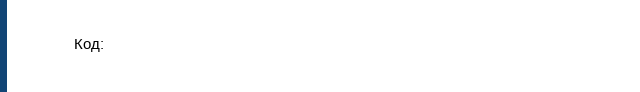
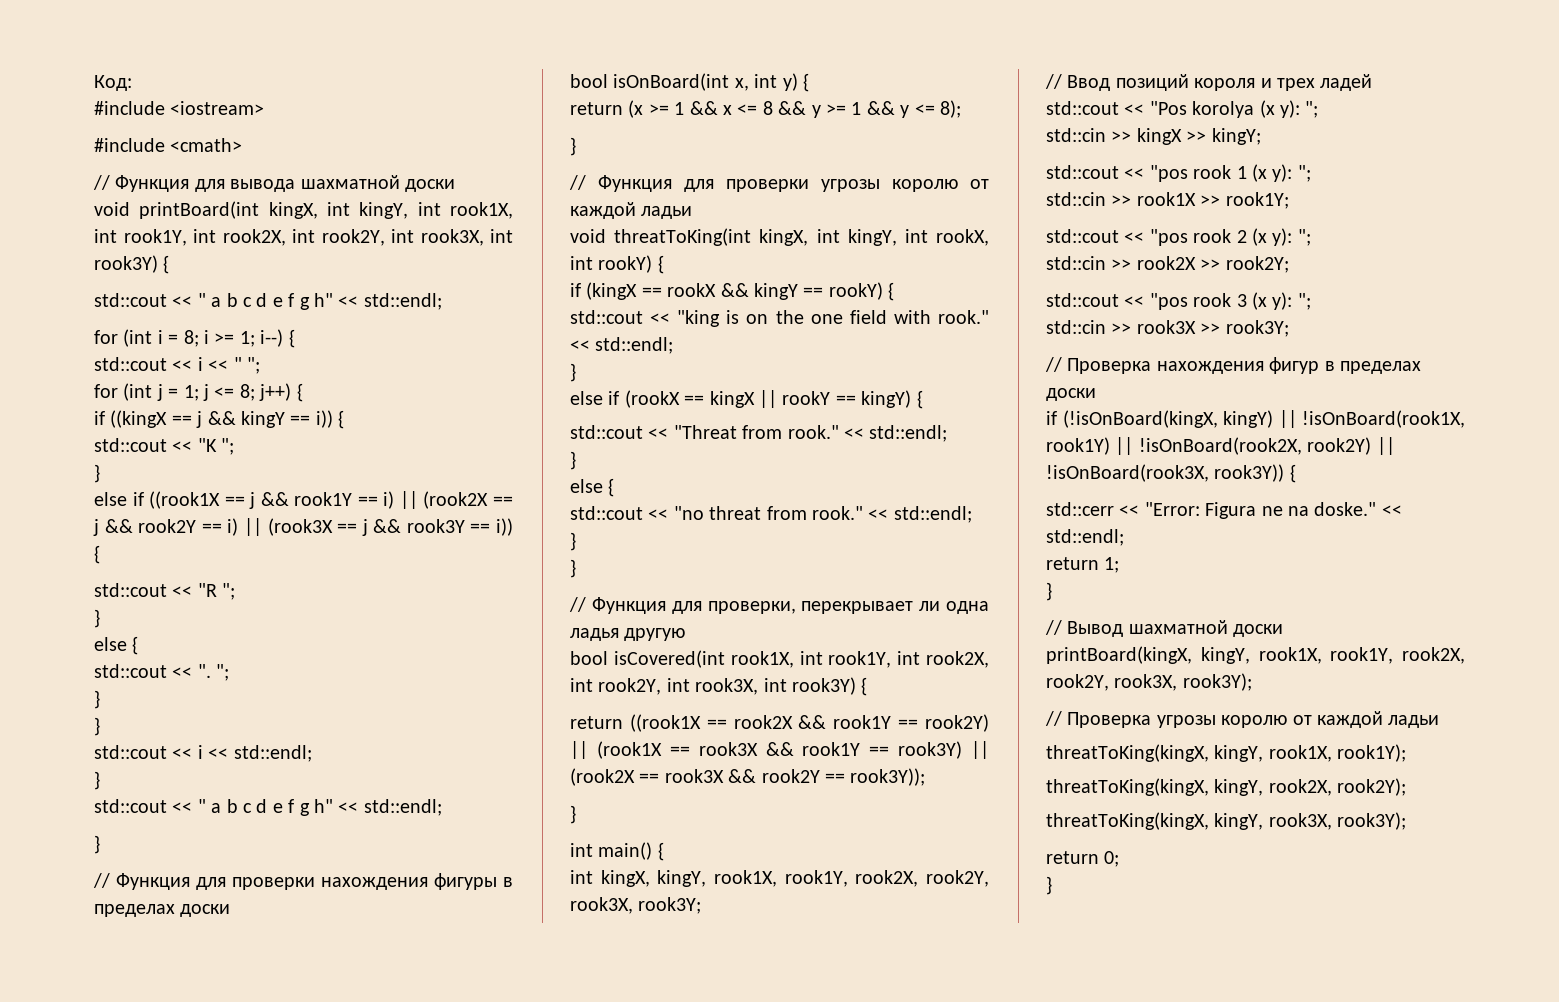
+ #include <iostream>
+ #include <cmath>
+ // Функция для вывода шахматной доски
+ void printBoard(int kingX, int kingY, int rook1X, int rook1Y, int rook2X, int rook2Y, int rook3X, int rook3Y) {
+ std::cout << " a b c d e f g h" << std::endl;
+ for (int i = 8; i >= 1; i--) {
+ std::cout << i << " ";
+ for (int j = 1; j <= 8; j++) {
+ if ((kingX == j && kingY == i)) {
+ std::cout << "K ";
+ }
+ else if ((rook1X == j && rook1Y == i) || (rook2X == j && rook2Y == i) || (rook3X == j && rook3Y == i)) {
+ std::cout << "R ";
+ }
+ else {
+ std::cout << ". ";
+ }
+ }
+ std::cout << i << std::endl;
+ }
+ std::cout << " a b c d e f g h" << std::endl;
+ }
+ // Функция для проверки нахождения фигуры в пределах доски
+ bool isOnBoard(int x, int y) {
+ return (x >= 1 && x <= 8 && y >= 1 && y <= 8);
+ }
+ // Функция для проверки угрозы королю от каждой ладьи
+ void threatToKing(int kingX, int kingY, int rookX, int rookY) {
+ if (kingX == rookX && kingY == rookY) {
+ std::cout << "king is on the one field with rook." << std::endl;
+ }
+ else if (rookX == kingX || rookY == kingY) {
+ std::cout << "Threat from rook." << std::endl;
+ }
+ else {
+ std::cout << "no threat from rook." << std::endl;
+ }
+ }
+ // Функция для проверки, перекрывает ли одна ладья другую
+ bool isCovered(int rook1X, int rook1Y, int rook2X, int rook2Y, int rook3X, int rook3Y) {
+ return ((rook1X == rook2X && rook1Y == rook2Y) || (rook1X == rook3X && rook1Y == rook3Y) || (rook2X == rook3X && rook2Y == rook3Y));
+ }
+ int main() {
+ int kingX, kingY, rook1X, rook1Y, rook2X, rook2Y, rook3X, rook3Y;
+ // Ввод позиций короля и трех ладей
+ std::cout << "Pos korolya (x y): ";
+ std::cin >> kingX >> kingY;
+ std::cout << "pos rook 1 (x y): ";
+ std::cin >> rook1X >> rook1Y;
+ std::cout << "pos rook 2 (x y): ";
+ std::cin >> rook2X >> rook2Y;
+ std::cout << "pos rook 3 (x y): ";
+ std::cin >> rook3X >> rook3Y;
+ // Проверка нахождения фигур в пределах доски
+ if (!isOnBoard(kingX, kingY) || !isOnBoard(rook1X, rook1Y) || !isOnBoard(rook2X, rook2Y) || !isOnBoard(rook3X, rook3Y)) {
+ std::cerr << "Error: Figura ne na doske." << std::endl;
+ return 1;
+ }
+ // Вывод шахматной доски
+ printBoard(kingX, kingY, rook1X, rook1Y, rook2X, rook2Y, rook3X, rook3Y);
+ // Проверка угрозы королю от каждой ладьи
+ threatToKing(kingX, kingY, rook1X, rook1Y);
+ threatToKing(kingX, kingY, rook2X, rook2Y);
+ threatToKing(kingX, kingY, rook3X, rook3Y);
+ return 0;
+ }

